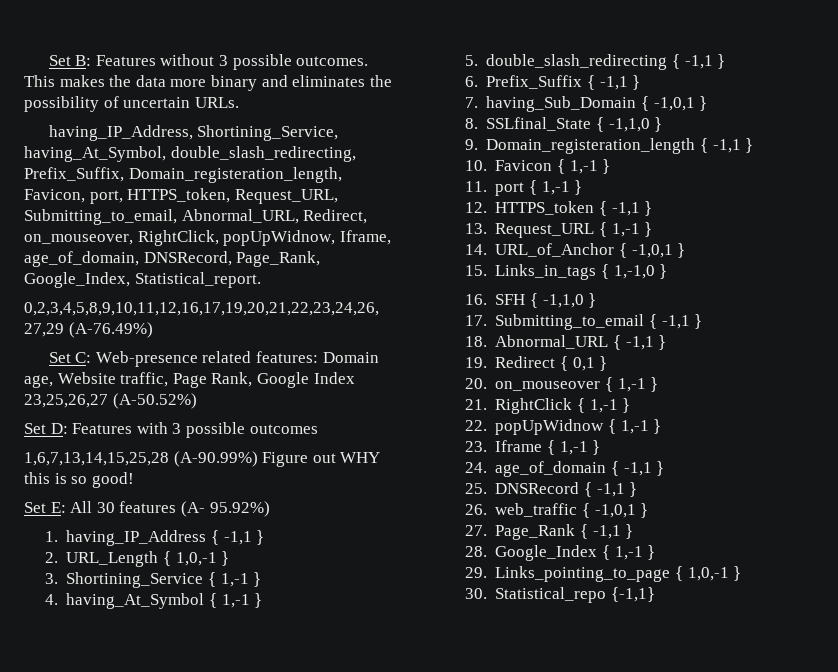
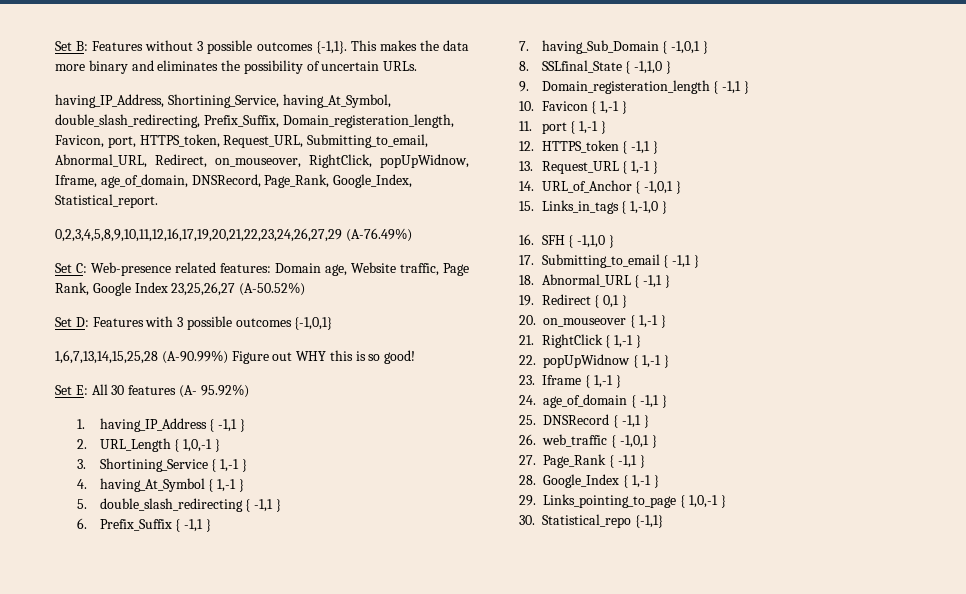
- Set B: Features without 3 possible outcomes.
+ Set B: Features without 3 possible outcomes {-1,1}.
- Set D: Features with 3 possible outcomes
+ Set D: Features with 3 possible outcomes {-1,0,1}

